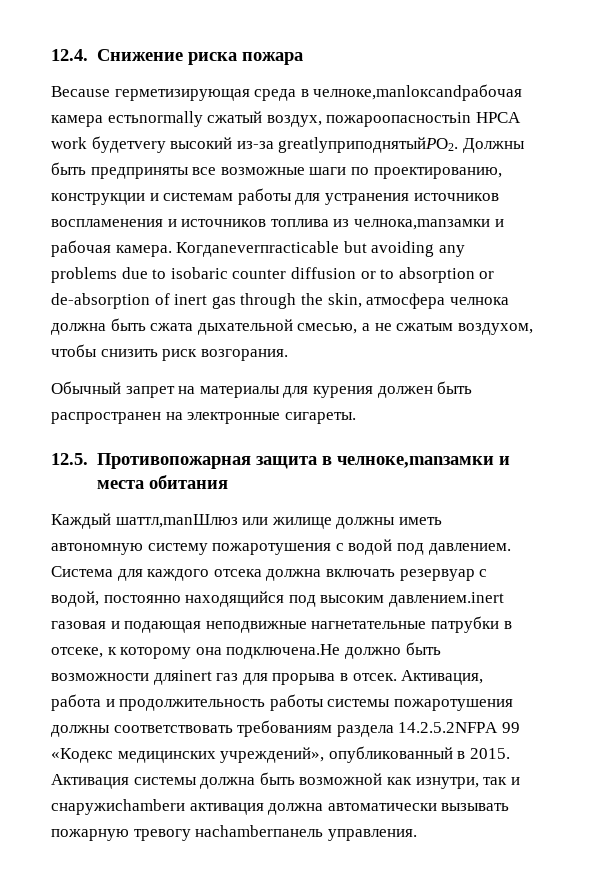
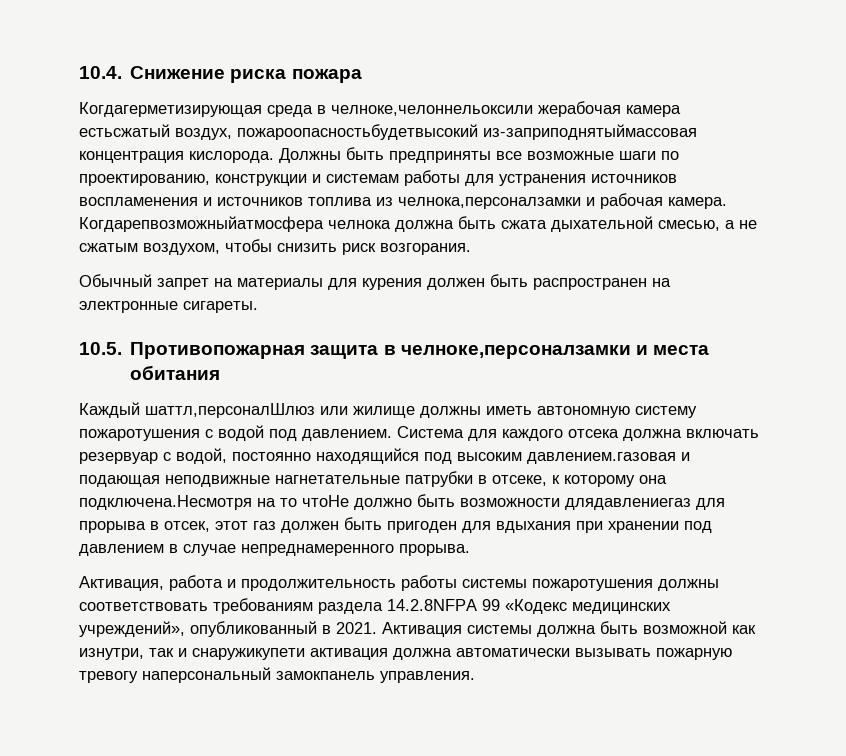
- 12.4. Снижение риска пожара
+ 10.4. Снижение риска пожара
- Because герметизирующая среда в челноке,manlоксandрабочая камера естьnormally сжатый воздух, пожароопасностьin HPCA work будетvery высокий из-за greatlyприподнятыйPO2.
+ Когдагерметизирующая среда в челноке,челоннельоксили жерабочая камера естьсжатый воздух, пожароопасностьбудетвысокий из-заприподнятыймассовая концентрация кислорода.
- Должны быть предприняты все возможные шаги по проектированию, конструкции и системам работы для устранения источников воспламенения и источников топлива из челнока,manзамки и рабочая камера.
+ Должны быть предприняты все возможные шаги по проектированию, конструкции и системам работы для устранения источников воспламенения и источников топлива из челнока,персоналзамки и рабочая камера.
- Когдаneverпracticable but avoiding any problems due to isobaric counter diffusion or to absorption or de-absorption of inert gas through the skin, атмосфера челнока должна быть сжата дыхательной смесью, а не сжатым воздухом, чтобы снизить риск возгорания.
+ Когдарепвозможныйатмосфера челнока должна быть сжата дыхательной смесью, а не сжатым воздухом, чтобы снизить риск возгорания.
- 12.5. Противопожарная защита в челноке,manзамки и места обитания
+ 10.5. Противопожарная защита в челноке,персоналзамки и места обитания
- Каждый шаттл,manШлюз или жилище должны иметь автономную систему пожаротушения с водой под давлением.
+ Каждый шаттл,персоналШлюз или жилище должны иметь автономную систему пожаротушения с водой под давлением.
- Система для каждого отсека должна включать резервуар с водой, постоянно находящийся под высоким давлением.inert газовая и подающая неподвижные нагнетательные патрубки в отсеке, к которому она подключена.Не должно быть возможности дляinert газ для прорыва в отсек. Активация, работа и продолжительность работы системы пожаротушения должны соответствовать требованиям раздела 14.2.5.2NFPA 99 «Кодекс медицинских учреждений», опубликованный в 2015.
+ Система для каждого отсека должна включать резервуар с водой, постоянно находящийся под высоким давлением.газовая и подающая неподвижные нагнетательные патрубки в отсеке, к которому она подключена.Несмотря на то чтоНе должно быть возможности длядавлениегаз для прорыва в отсек, этот газ должен быть пригоден для вдыхания при хранении под давлением в случае непреднамеренного прорыва.
+ Активация, работа и продолжительность работы системы пожаротушения должны соответствовать требованиям раздела 14.2.8NFPA 99 «Кодекс медицинских учреждений», опубликованный в 2021.
- Активация системы должна быть возможной как изнутри, так и снаружиchamberи активация должна автоматически вызывать пожарную тревогу наchamberпанель управления.
+ Активация системы должна быть возможной как изнутри, так и снаружикупети активация должна автоматически вызывать пожарную тревогу наперсональный замокпанель управления.

